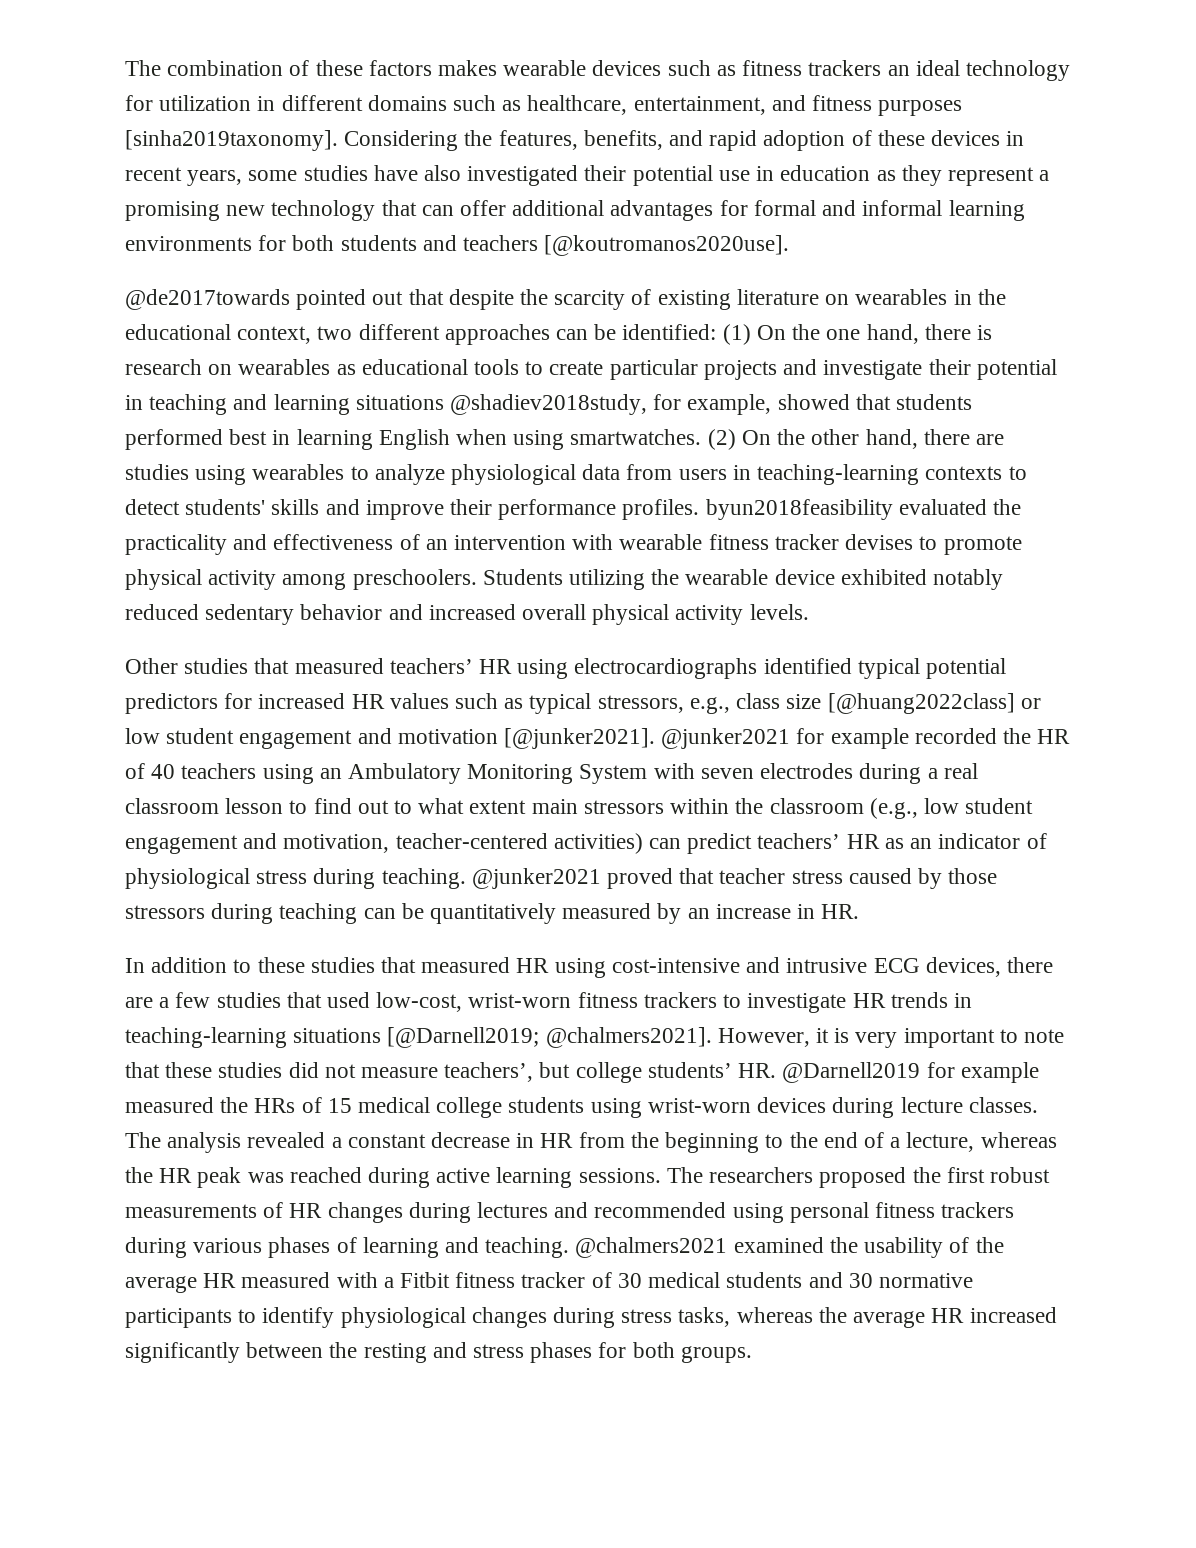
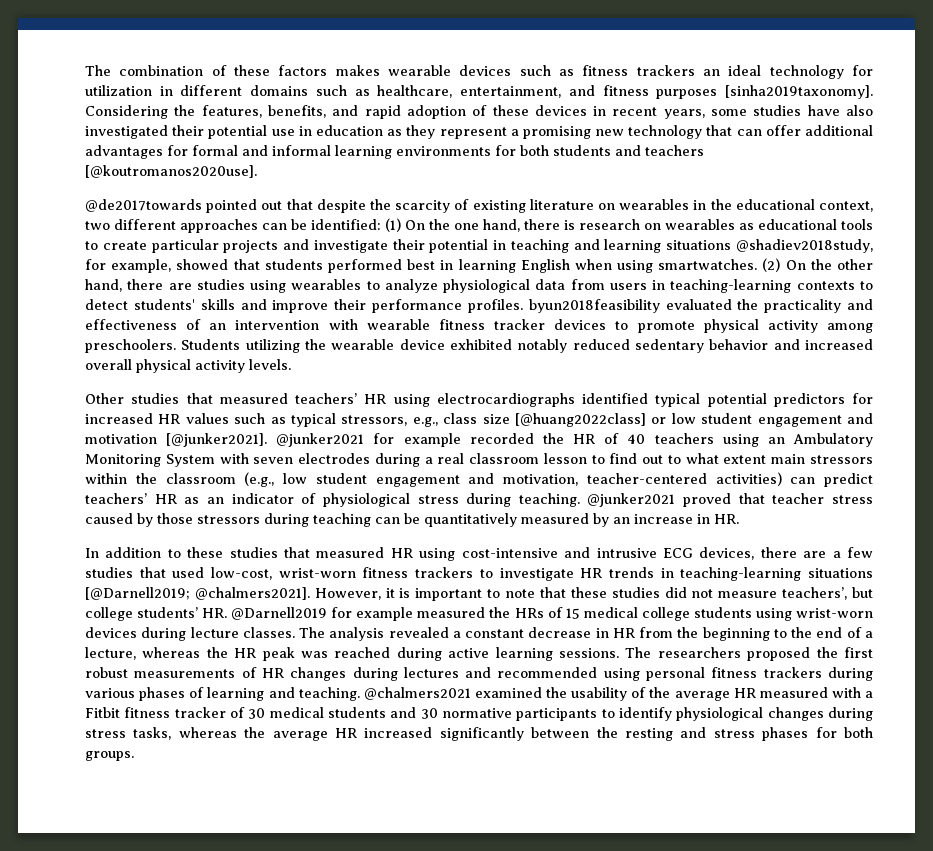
- (2) On the other hand, there are studies using wearables to analyze physiological data from users in teaching-learning contexts to detect students' skills and improve their performance profiles. byun2018feasibility evaluated the practicality and effectiveness of an intervention with wearable fitness tracker devises to promote physical activity among preschoolers.
+ (2) On the other hand, there are studies using wearables to analyze physiological data from users in teaching-learning contexts to detect students' skills and improve their performance profiles. byun2018feasibility evaluated the practicality and effectiveness of an intervention with wearable fitness tracker devices to promote physical activity among preschoolers.
- However, it is very important to note that these studies did not measure teachers’, but college students’ HR. @Darnell2019 for example measured the HRs of 15 medical college students using wrist-worn devices during lecture classes.
+ However, it is important to note that these studies did not measure teachers’, but college students’ HR. @Darnell2019 for example measured the HRs of 15 medical college students using wrist-worn devices during lecture classes.

